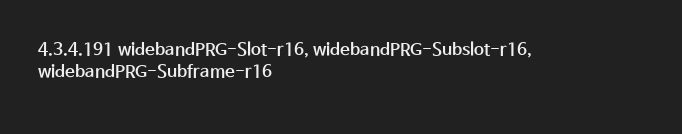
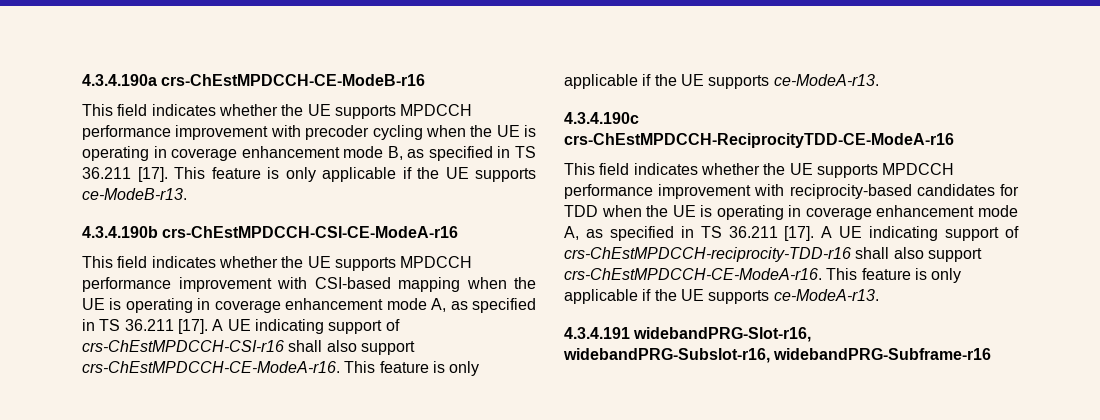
+ 4.3.4.190a crs-ChEstMPDCCH-CE-ModeB-r16
+ This field indicates whether the UE supports MPDCCH performance improvement with precoder cycling when the UE is operating in coverage enhancement mode B, as specified in TS 36.211 [17]. This feature is only applicable if the UE supports ce-ModeB-r13.
+ 4.3.4.190b crs-ChEstMPDCCH-CSI-CE-ModeA-r16
+ This field indicates whether the UE supports MPDCCH performance improvement with CSI-based mapping when the UE is operating in coverage enhancement mode A, as specified in TS 36.211 [17]. A UE indicating support of crs-ChEstMPDCCH-CSI-r16 shall also support crs-ChEstMPDCCH-CE-ModeA-r16. This feature is only applicable if the UE supports ce-ModeA-r13.
+ 4.3.4.190c crs-ChEstMPDCCH-ReciprocityTDD-CE-ModeA-r16
+ This field indicates whether the UE supports MPDCCH performance improvement with reciprocity-based candidates for TDD when the UE is operating in coverage enhancement mode A, as specified in TS 36.211 [17]. A UE indicating support of crs-ChEstMPDCCH-reciprocity-TDD-r16 shall also support crs-ChEstMPDCCH-CE-ModeA-r16. This feature is only applicable if the UE supports ce-ModeA-r13.

